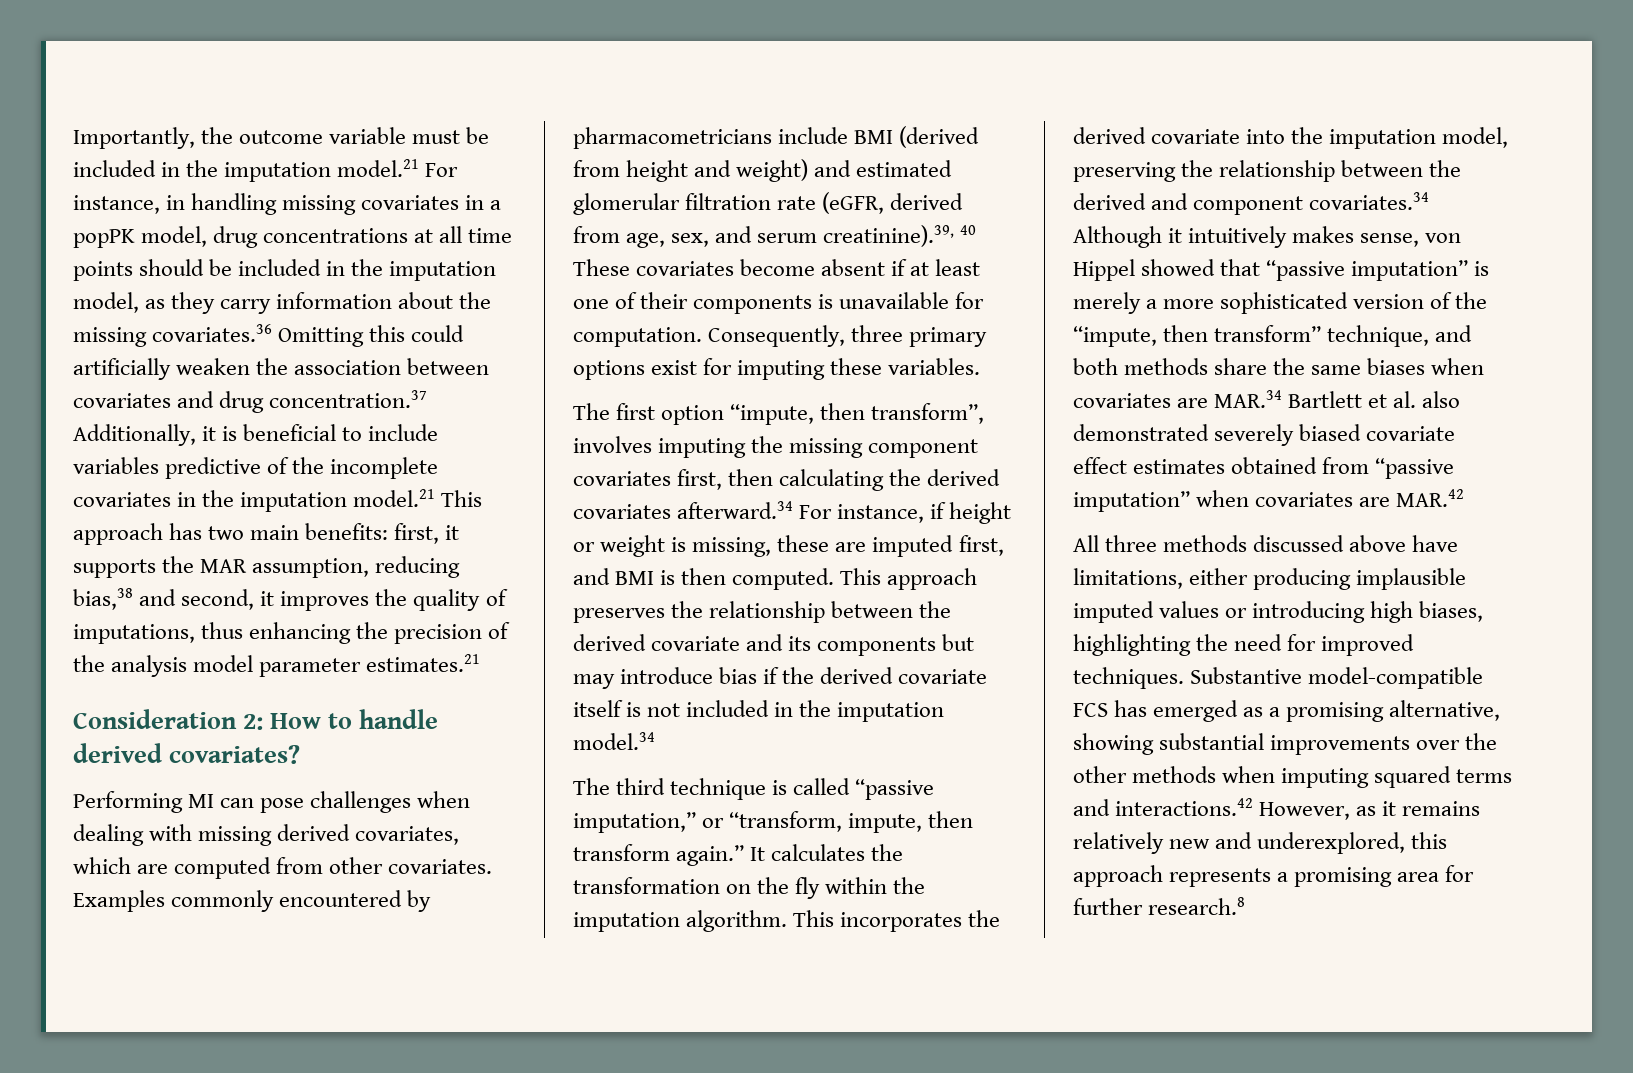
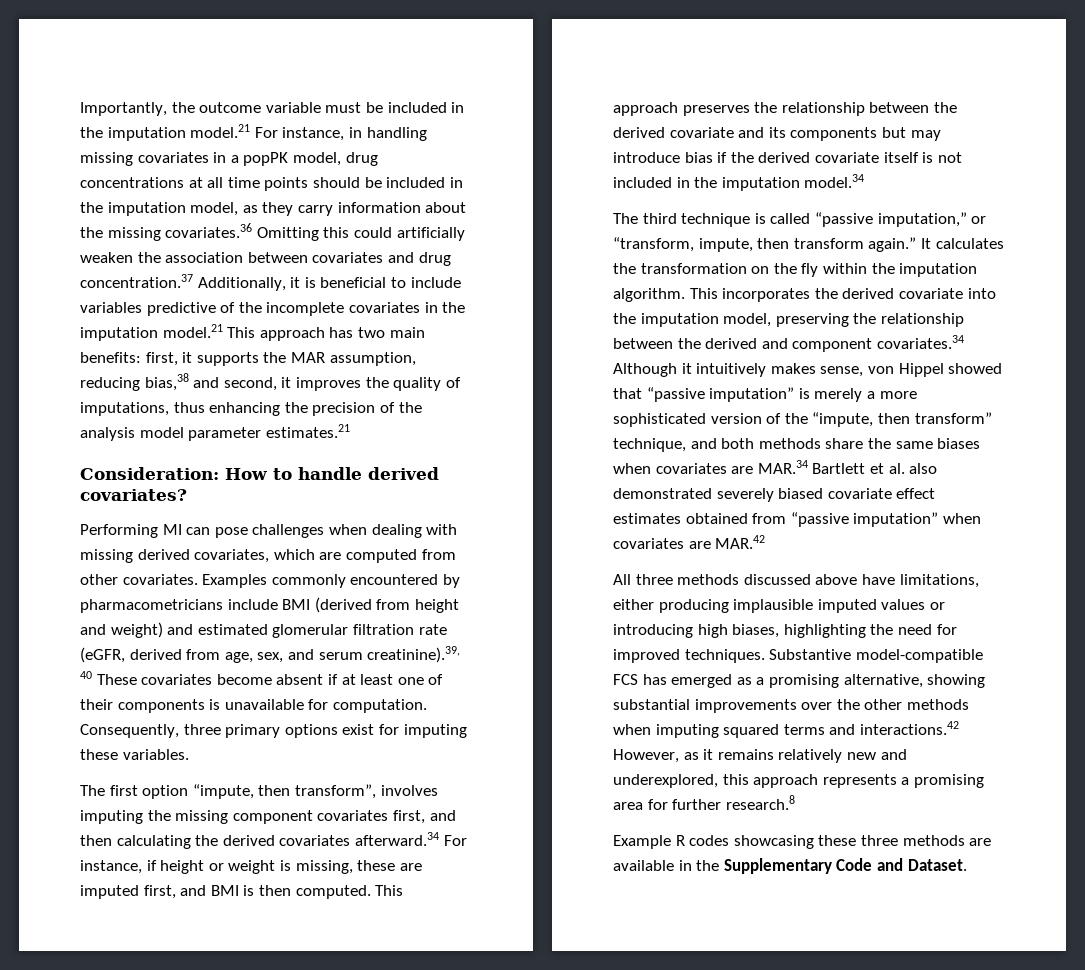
- Consideration 2: How to handle derived covariates?
+ Consideration: How to handle derived covariates?
- The first option “impute, then transform”, involves imputing the missing component covariates first, then calculating the derived covariates afterward.34 For instance, if height or weight is missing, these are imputed first, and BMI is then computed.
+ The first option “impute, then transform”, involves imputing the missing component covariates first, and then calculating the derived covariates afterward.34 For instance, if height or weight is missing, these are imputed first, and BMI is then computed.
+ Example R codes showcasing these three methods are available in the Supplementary Code and Dataset.

